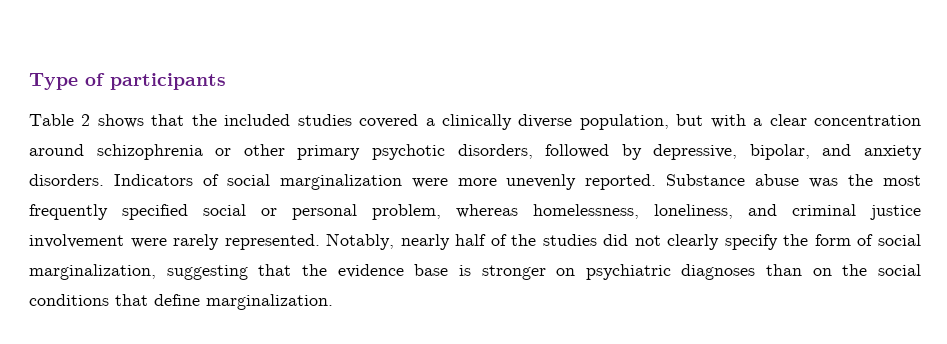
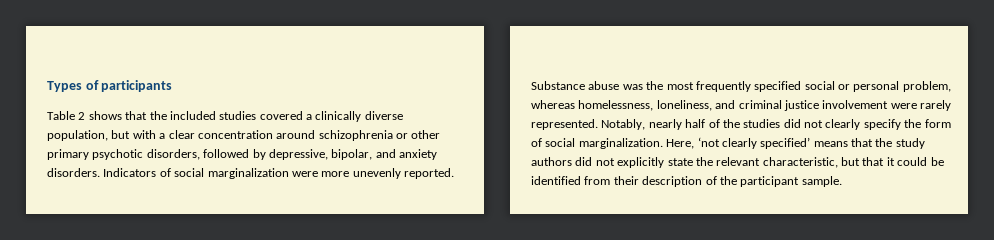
- Type of participants
+ Types of participants
- Notably, nearly half of the studies did not clearly specify the form of social marginalization, suggesting that the evidence base is stronger on psychiatric diagnoses than on the social conditions that define marginalization.
+ Notably, nearly half of the studies did not clearly specify the form of social marginalization. Here, ‘not clearly specified’ means that the study authors did not explicitly state the relevant characteristic, but that it could be identified from their description of the participant sample.

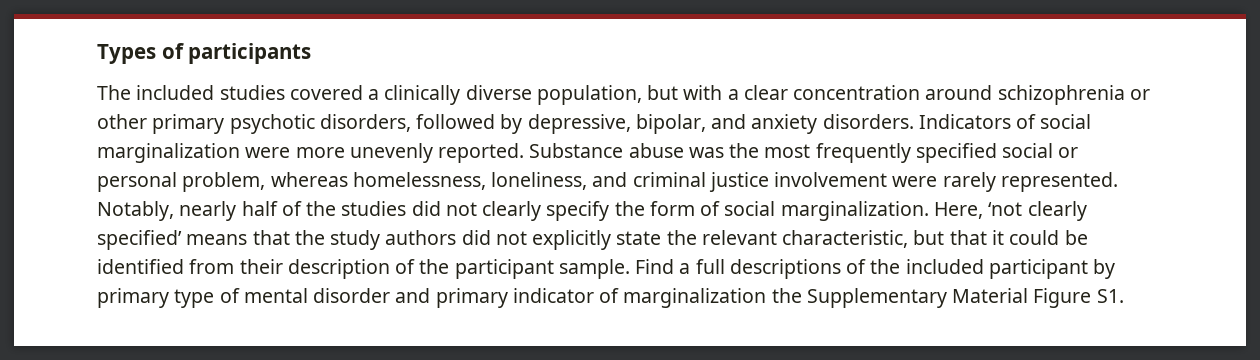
- Table 2 shows that the included studies covered a clinically diverse population, but with a clear concentration around schizophrenia or other primary psychotic disorders, followed by depressive, bipolar, and anxiety disorders.
+ The included studies covered a clinically diverse population, but with a clear concentration around schizophrenia or other primary psychotic disorders, followed by depressive, bipolar, and anxiety disorders.
+ Find a full descriptions of the included participant by primary type of mental disorder and primary indicator of marginalization the Supplementary Material Figure S1.

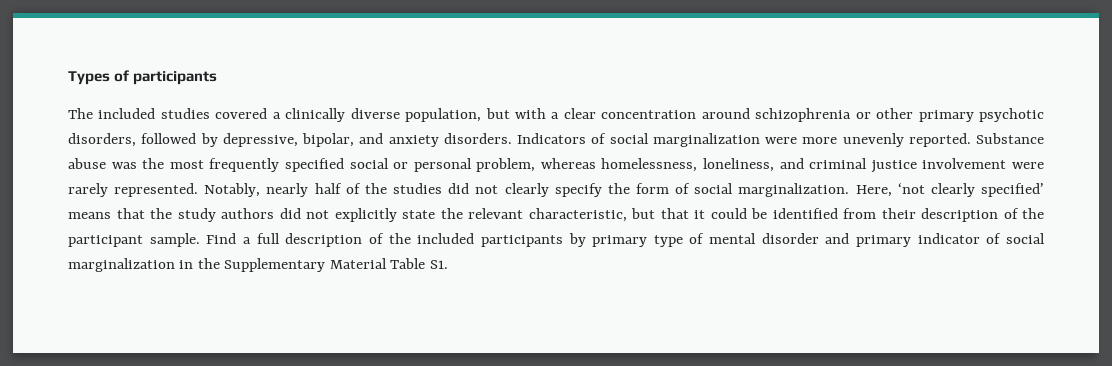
- Find a full descriptions of the included participant by primary type of mental disorder and primary indicator of marginalization the Supplementary Material Figure S1.
+ Find a full description of the included participants by primary type of mental disorder and primary indicator of social marginalization in the Supplementary Material Table S1.

